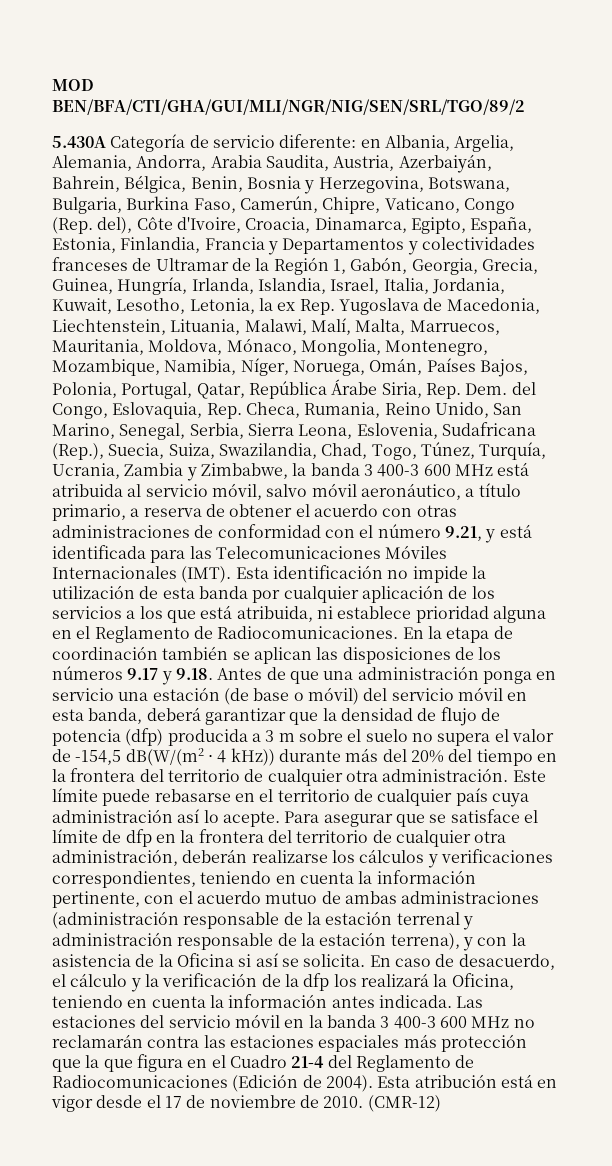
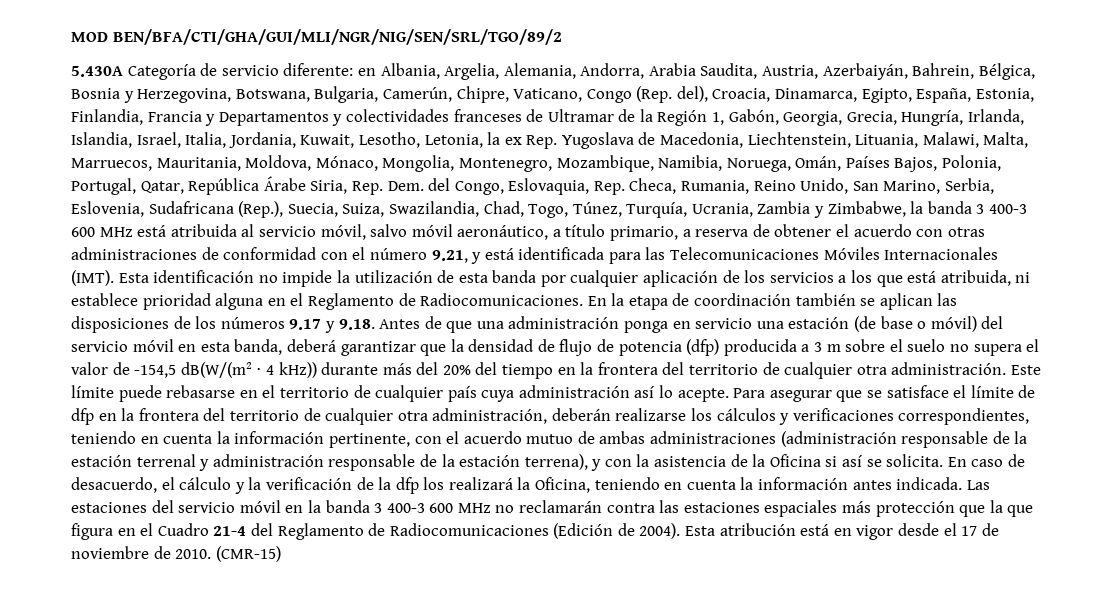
- en Albania, Argelia, Alemania, Andorra, Arabia Saudita, Austria, Azerbaiyán, Bahrein, Bélgica, Benin, Bosnia y Herzegovina, Botswana, Bulgaria, Burkina Faso, Camerún, Chipre, Vaticano, Congo (Rep. del), Côte d'Ivoire, Croacia, Dinamarca, Egipto, España, Estonia, Finlandia, Francia y Departamentos y colectividades franceses de Ultramar de la Región 1, Gabón, Georgia, Grecia, Guinea, Hungría, Irlanda, Islandia, Israel, Italia, Jordania, Kuwait, Lesotho, Letonia, la ex Rep. Yugoslava de Macedonia, Liechtenstein, Lituania, Malawi, Malí, Malta, Marruecos, Mauritania, Moldova, Mónaco, Mongolia, Montenegro, Mozambique, Namibia, Níger, Noruega, Omán, Países Bajos, Polonia, Portugal, Qatar, República Árabe Siria, Rep. Dem. del Congo, Eslovaquia, Rep. Checa, Rumania, Reino Unido, San Marino, Senegal, Serbia, Sierra Leona, Eslovenia, Sudafricana (Rep.), Suecia, Suiza, Swazilandia, Chad, Togo, Túnez, Turquía, Ucrania, Zambia y Zimbabwe, la banda 3 400-3 600 MHz está atribuida al servicio móvil, salvo móvil aeronáutico, a título primario, a reserva de obtener el acuerdo con otras administraciones de conformidad con el número 9.21, y está identificada para las Telecomunicaciones Móviles Internacionales (IMT).
+ en Albania, Argelia, Alemania, Andorra, Arabia Saudita, Austria, Azerbaiyán, Bahrein, Bélgica, Bosnia y Herzegovina, Botswana, Bulgaria, Camerún, Chipre, Vaticano, Congo (Rep. del), Croacia, Dinamarca, Egipto, España, Estonia, Finlandia, Francia y Departamentos y colectividades franceses de Ultramar de la Región 1, Gabón, Georgia, Grecia, Hungría, Irlanda, Islandia, Israel, Italia, Jordania, Kuwait, Lesotho, Letonia, la ex Rep. Yugoslava de Macedonia, Liechtenstein, Lituania, Malawi, Malta, Marruecos, Mauritania, Moldova, Mónaco, Mongolia, Montenegro, Mozambique, Namibia, Noruega, Omán, Países Bajos, Polonia, Portugal, Qatar, República Árabe Siria, Rep. Dem. del Congo, Eslovaquia, Rep. Checa, Rumania, Reino Unido, San Marino, Serbia, Eslovenia, Sudafricana (Rep.), Suecia, Suiza, Swazilandia, Chad, Togo, Túnez, Turquía, Ucrania, Zambia y Zimbabwe, la banda 3 400-3 600 MHz está atribuida al servicio móvil, salvo móvil aeronáutico, a título primario, a reserva de obtener el acuerdo con otras administraciones de conformidad con el número 9.21, y está identificada para las Telecomunicaciones Móviles Internacionales (IMT).
- (CMR-12)
+ (CMR-15)

